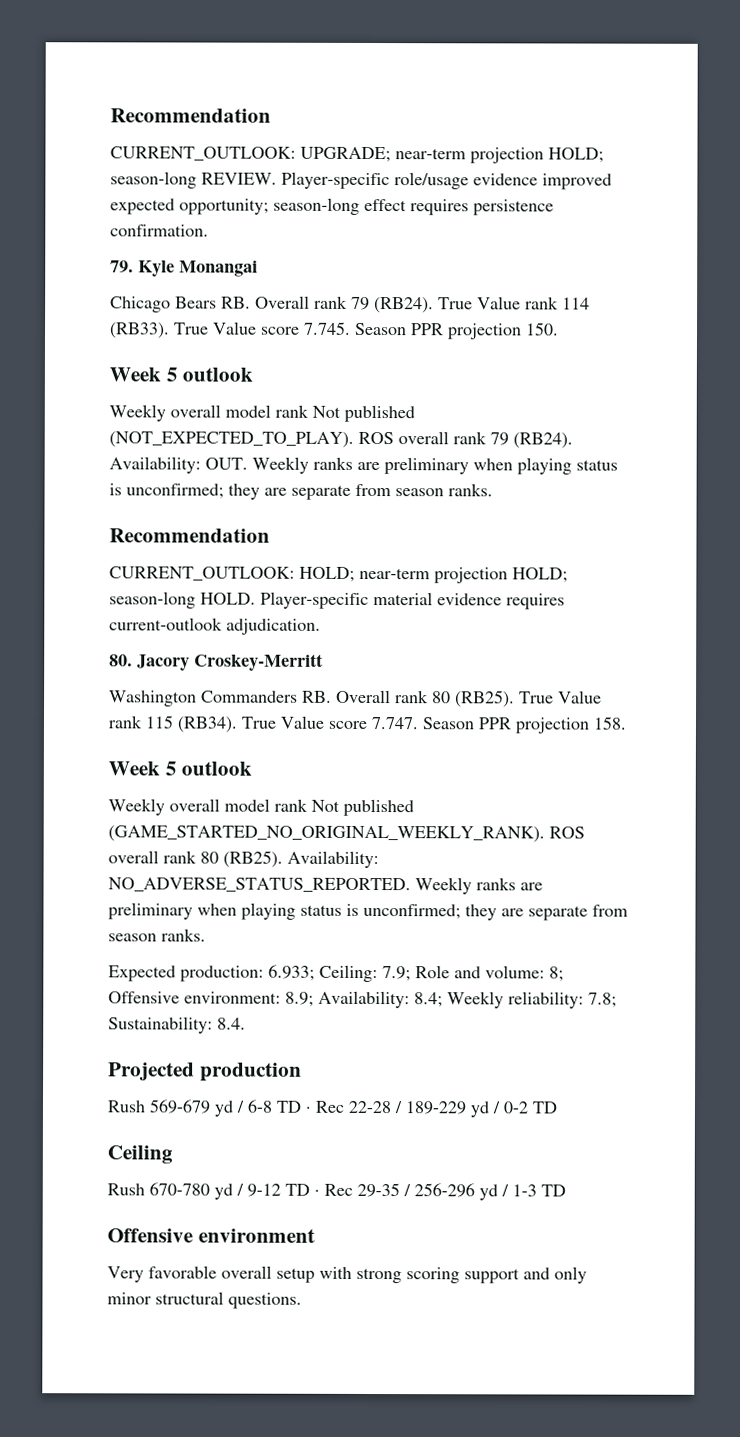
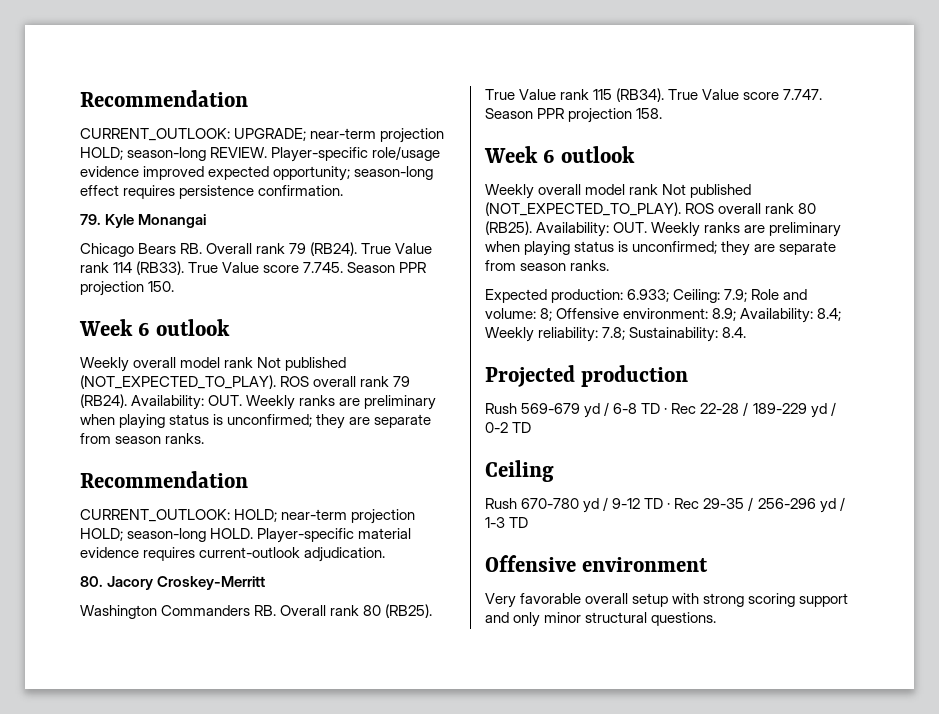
  True Value score 7.745. Season PPR projection 150.
- Week 5 outlook
+ Week 6 outlook
  True Value score 7.747. Season PPR projection 158.
- Week 5 outlook
- Weekly overall model rank Not published (GAME_STARTED_NO_ORIGINAL_WEEKLY_RANK).
+ Week 6 outlook
+ Weekly overall model rank Not published (NOT_EXPECTED_TO_PLAY).
- ROS overall rank 80 (RB25). Availability: NO_ADVERSE_STATUS_REPORTED. Weekly ranks are preliminary when playing status is unconfirmed; they are separate from season ranks.
+ ROS overall rank 80 (RB25). Availability: OUT. Weekly ranks are preliminary when playing status is unconfirmed; they are separate from season ranks.

